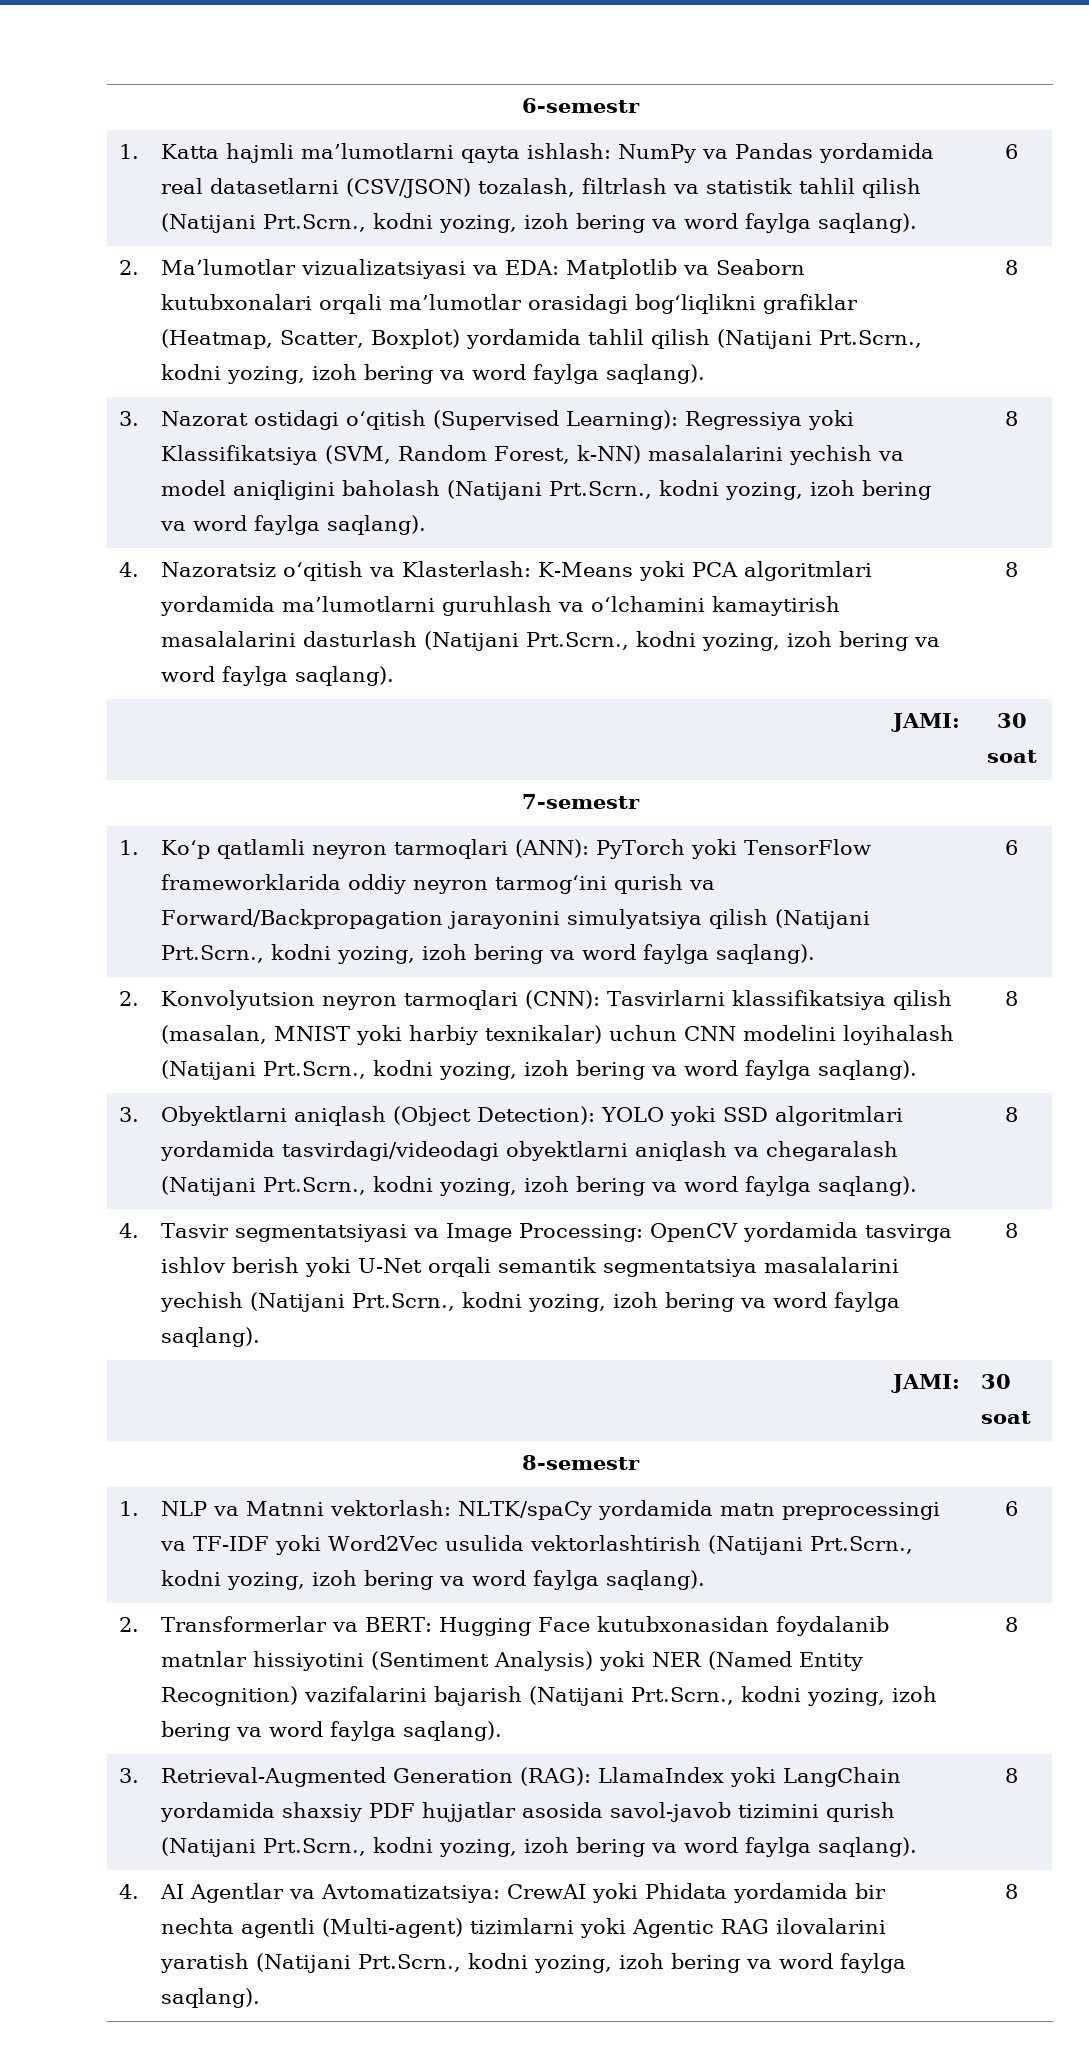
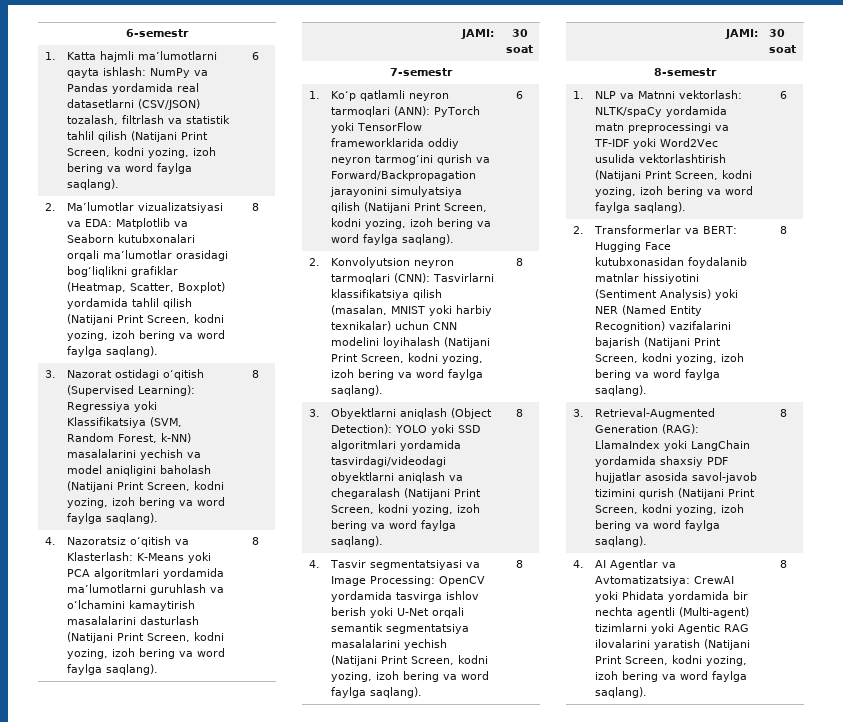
- 1. | Katta hajmli ma’lumotlarni qayta ishlash: NumPy va Pandas yordamida real datasetlarni (CSV/JSON) tozalash, filtrlash va statistik tahlil qilish (Natijani Prt.Scrn., kodni yozing, izoh bering va word faylga saqlang). | 6
+ 1. | Katta hajmli ma’lumotlarni qayta ishlash: NumPy va Pandas yordamida real datasetlarni (CSV/JSON) tozalash, filtrlash va statistik tahlil qilish (Natijani Print Screen, kodni yozing, izoh bering va word faylga saqlang). | 6
- 2. | Ma’lumotlar vizualizatsiyasi va EDA: Matplotlib va Seaborn kutubxonalari orqali ma’lumotlar orasidagi bog‘liqlikni grafiklar (Heatmap, Scatter, Boxplot) yordamida tahlil qilish (Natijani Prt.Scrn., kodni yozing, izoh bering va word faylga saqlang). | 8
+ 2. | Ma’lumotlar vizualizatsiyasi va EDA: Matplotlib va Seaborn kutubxonalari orqali ma’lumotlar orasidagi bog‘liqlikni grafiklar (Heatmap, Scatter, Boxplot) yordamida tahlil qilish (Natijani Print Screen, kodni yozing, izoh bering va word faylga saqlang). | 8
- 3. | Nazorat ostidagi o‘qitish (Supervised Learning): Regressiya yoki Klassifikatsiya (SVM, Random Forest, k-NN) masalalarini yechish va model aniqligini baholash (Natijani Prt.Scrn., kodni yozing, izoh bering va word faylga saqlang). | 8
+ 3. | Nazorat ostidagi o‘qitish (Supervised Learning): Regressiya yoki Klassifikatsiya (SVM, Random Forest, k-NN) masalalarini yechish va model aniqligini baholash (Natijani Print Screen, kodni yozing, izoh bering va word faylga saqlang). | 8
- 4. | Nazoratsiz o‘qitish va Klasterlash: K-Means yoki PCA algoritmlari yordamida ma’lumotlarni guruhlash va o‘lchamini kamaytirish masalalarini dasturlash (Natijani Prt.Scrn., kodni yozing, izoh bering va word faylga saqlang). | 8
+ 4. | Nazoratsiz o‘qitish va Klasterlash: K-Means yoki PCA algoritmlari yordamida ma’lumotlarni guruhlash va o‘lchamini kamaytirish masalalarini dasturlash (Natijani Print Screen, kodni yozing, izoh bering va word faylga saqlang). | 8
- 1. | Ko‘p qatlamli neyron tarmoqlari (ANN): PyTorch yoki TensorFlow frameworklarida oddiy neyron tarmog‘ini qurish va Forward/Backpropagation jarayonini simulyatsiya qilish (Natijani Prt.Scrn., kodni yozing, izoh bering va word faylga saqlang). | 6
+ 1. | Ko‘p qatlamli neyron tarmoqlari (ANN): PyTorch yoki TensorFlow frameworklarida oddiy neyron tarmog‘ini qurish va Forward/Backpropagation jarayonini simulyatsiya qilish (Natijani Print Screen, kodni yozing, izoh bering va word faylga saqlang). | 6
- 2. | Konvolyutsion neyron tarmoqlari (CNN): Tasvirlarni klassifikatsiya qilish (masalan, MNIST yoki harbiy texnikalar) uchun CNN modelini loyihalash (Natijani Prt.Scrn., kodni yozing, izoh bering va word faylga saqlang). | 8
+ 2. | Konvolyutsion neyron tarmoqlari (CNN): Tasvirlarni klassifikatsiya qilish (masalan, MNIST yoki harbiy texnikalar) uchun CNN modelini loyihalash (Natijani Print Screen, kodni yozing, izoh bering va word faylga saqlang). | 8
- 3. | Obyektlarni aniqlash (Object Detection): YOLO yoki SSD algoritmlari yordamida tasvirdagi/videodagi obyektlarni aniqlash va chegaralash (Natijani Prt.Scrn., kodni yozing, izoh bering va word faylga saqlang). | 8
+ 3. | Obyektlarni aniqlash (Object Detection): YOLO yoki SSD algoritmlari yordamida tasvirdagi/videodagi obyektlarni aniqlash va chegaralash (Natijani Print Screen, kodni yozing, izoh bering va word faylga saqlang). | 8
- 4. | Tasvir segmentatsiyasi va Image Processing: OpenCV yordamida tasvirga ishlov berish yoki U-Net orqali semantik segmentatsiya masalalarini yechish (Natijani Prt.Scrn., kodni yozing, izoh bering va word faylga saqlang). | 8
+ 4. | Tasvir segmentatsiyasi va Image Processing: OpenCV yordamida tasvirga ishlov berish yoki U-Net orqali semantik segmentatsiya masalalarini yechish (Natijani Print Screen, kodni yozing, izoh bering va word faylga saqlang). | 8
- 1. | NLP va Matnni vektorlash: NLTK/spaCy yordamida matn preprocessingi va TF-IDF yoki Word2Vec usulida vektorlashtirish (Natijani Prt.Scrn., kodni yozing, izoh bering va word faylga saqlang). | 6
+ 1. | NLP va Matnni vektorlash: NLTK/spaCy yordamida matn preprocessingi va TF-IDF yoki Word2Vec usulida vektorlashtirish (Natijani Print Screen, kodni yozing, izoh bering va word faylga saqlang). | 6
- 2. | Transformerlar va BERT: Hugging Face kutubxonasidan foydalanib matnlar hissiyotini (Sentiment Analysis) yoki NER (Named Entity Recognition) vazifalarini bajarish (Natijani Prt.Scrn., kodni yozing, izoh bering va word faylga saqlang). | 8
+ 2. | Transformerlar va BERT: Hugging Face kutubxonasidan foydalanib matnlar hissiyotini (Sentiment Analysis) yoki NER (Named Entity Recognition) vazifalarini bajarish (Natijani Print Screen, kodni yozing, izoh bering va word faylga saqlang). | 8
- 3. | Retrieval-Augmented Generation (RAG): LlamaIndex yoki LangChain yordamida shaxsiy PDF hujjatlar asosida savol-javob tizimini qurish (Natijani Prt.Scrn., kodni yozing, izoh bering va word faylga saqlang). | 8
+ 3. | Retrieval-Augmented Generation (RAG): LlamaIndex yoki LangChain yordamida shaxsiy PDF hujjatlar asosida savol-javob tizimini qurish (Natijani Print Screen, kodni yozing, izoh bering va word faylga saqlang). | 8
- 4. | AI Agentlar va Avtomatizatsiya: CrewAI yoki Phidata yordamida bir nechta agentli (Multi-agent) tizimlarni yoki Agentic RAG ilovalarini yaratish (Natijani Prt.Scrn., kodni yozing, izoh bering va word faylga saqlang). | 8
+ 4. | AI Agentlar va Avtomatizatsiya: CrewAI yoki Phidata yordamida bir nechta agentli (Multi-agent) tizimlarni yoki Agentic RAG ilovalarini yaratish (Natijani Print Screen, kodni yozing, izoh bering va word faylga saqlang). | 8

